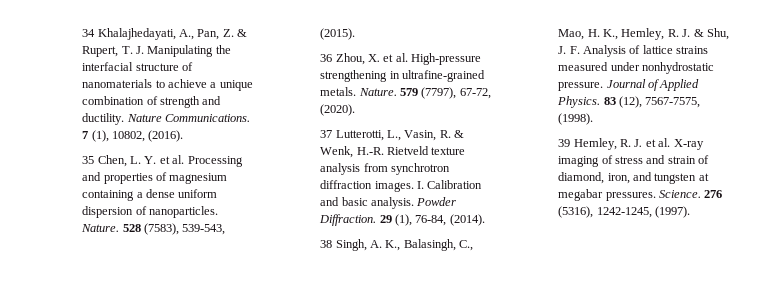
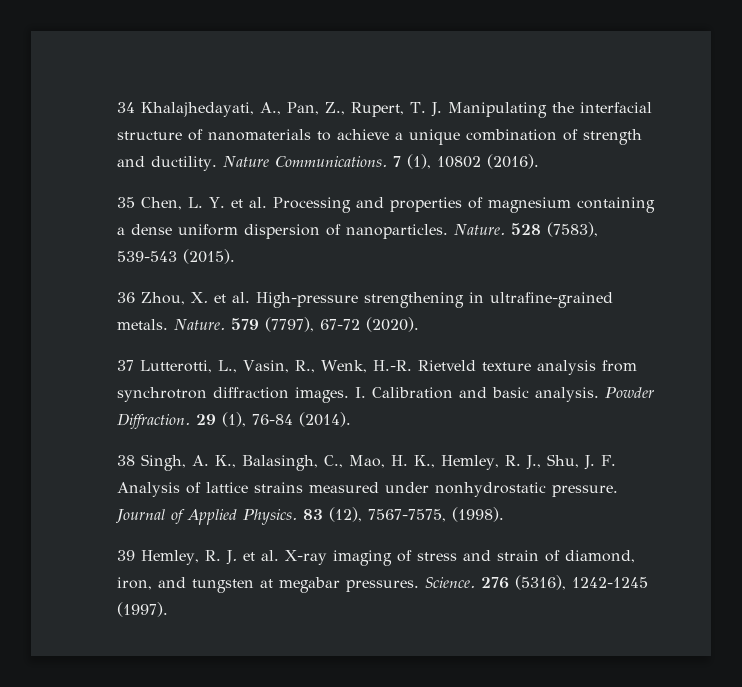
- 34 Khalajhedayati, A., Pan, Z. & Rupert, T. J. Manipulating the interfacial structure of nanomaterials to achieve a unique combination of strength and ductility.
+ 34 Khalajhedayati, A., Pan, Z., Rupert, T. J. Manipulating the interfacial structure of nanomaterials to achieve a unique combination of strength and ductility.
- 7 (1), 10802, (2016).
+ 7 (1), 10802 (2016).
- 528 (7583), 539-543, (2015).
+ 528 (7583), 539-543 (2015).
- 579 (7797), 67-72, (2020).
+ 579 (7797), 67-72 (2020).
- 37 Lutterotti, L., Vasin, R. & Wenk, H.-R. Rietveld texture analysis from synchrotron diffraction images.
+ 37 Lutterotti, L., Vasin, R., Wenk, H.-R. Rietveld texture analysis from synchrotron diffraction images.
- 29 (1), 76-84, (2014).
+ 29 (1), 76-84 (2014).
- 38 Singh, A. K., Balasingh, C., Mao, H. K., Hemley, R. J. & Shu, J. F. Analysis of lattice strains measured under nonhydrostatic pressure.
+ 38 Singh, A. K., Balasingh, C., Mao, H. K., Hemley, R. J., Shu, J. F. Analysis of lattice strains measured under nonhydrostatic pressure.
- 276 (5316), 1242-1245, (1997).
+ 276 (5316), 1242-1245 (1997).

